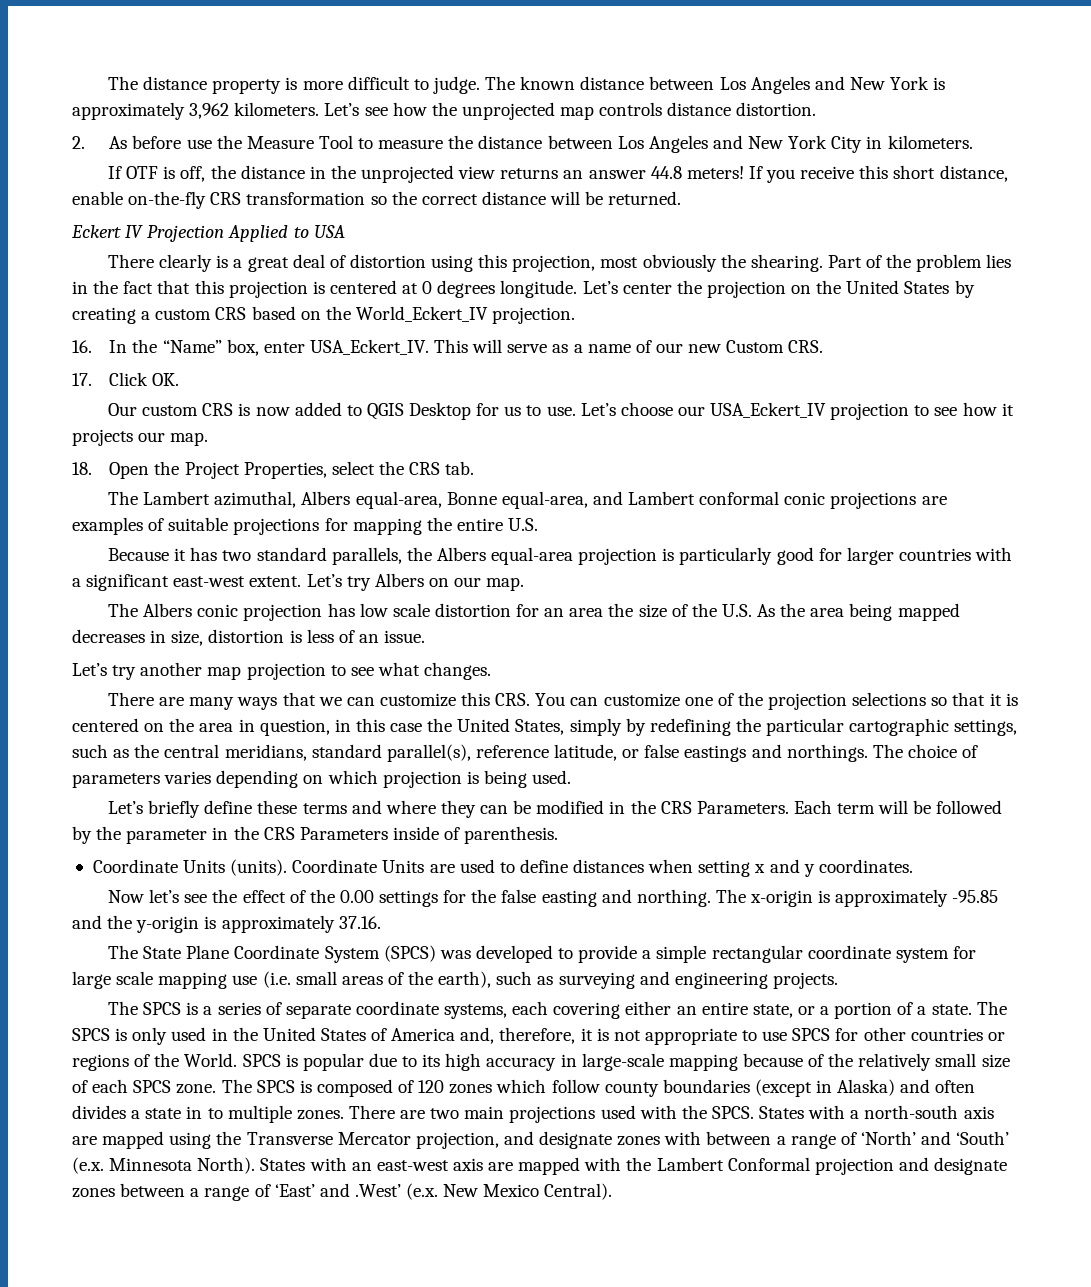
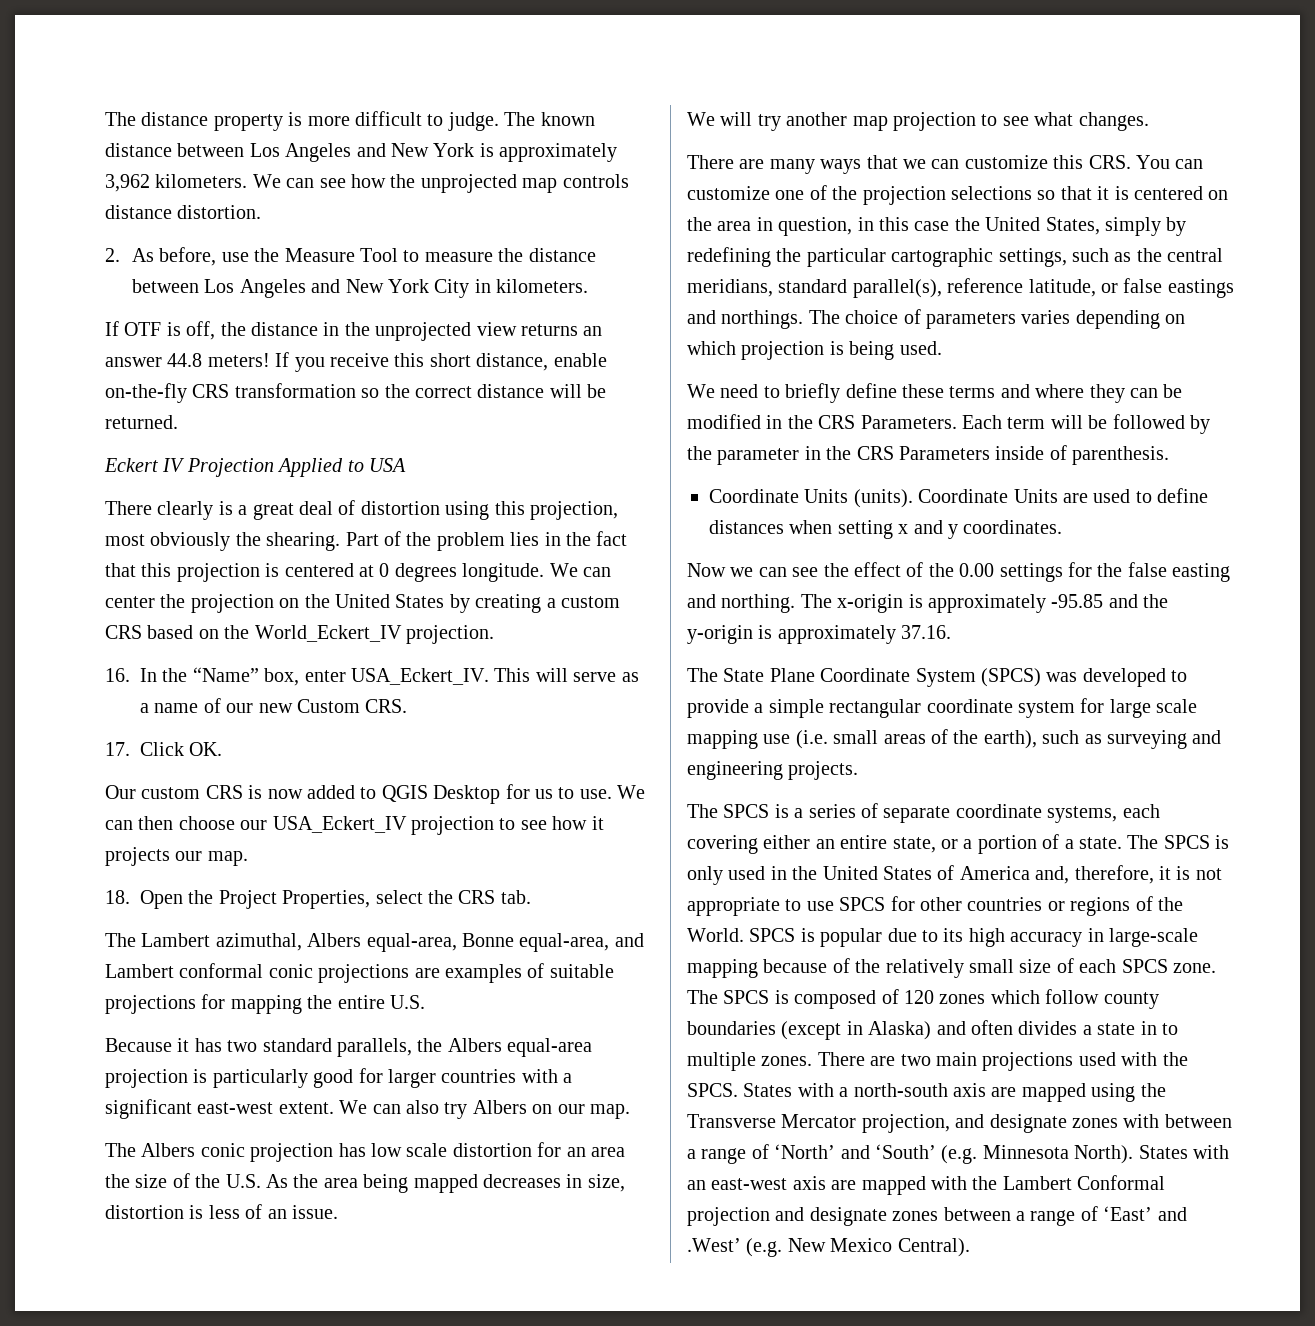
- Let’s see how the unprojected map controls distance distortion.
+ We can see how the unprojected map controls distance distortion.
- 2. As before use the Measure Tool to measure the distance between Los Angeles and New York City in kilometers.
+ 2. As before, use the Measure Tool to measure the distance between Los Angeles and New York City in kilometers.
- Let’s center the projection on the United States by creating a custom CRS based on the World_Eckert_IV projection.
+ We can center the projection on the United States by creating a custom CRS based on the World_Eckert_IV projection.
- Let’s choose our USA_Eckert_IV projection to see how it projects our map.
+ We can then choose our USA_Eckert_IV projection to see how it projects our map.
- Let’s try Albers on our map.
+ We can also try Albers on our map.
- Let’s try another map projection to see what changes.
+ We will try another map projection to see what changes.
- Let’s briefly define these terms and where they can be modified in the CRS Parameters.
+ We need to briefly define these terms and where they can be modified in the CRS Parameters.
- Now let’s see the effect of the 0.00 settings for the false easting and northing.
+ Now we can see the effect of the 0.00 settings for the false easting and northing.
- States with a north-south axis are mapped using the Transverse Mercator projection, and designate zones with between a range of ‘North’ and ‘South’ (e.x. Minnesota North).
+ States with a north-south axis are mapped using the Transverse Mercator projection, and designate zones with between a range of ‘North’ and ‘South’ (e.g. Minnesota North).
- States with an east-west axis are mapped with the Lambert Conformal projection and designate zones between a range of ‘East’ and .West’ (e.x. New Mexico Central).
+ States with an east-west axis are mapped with the Lambert Conformal projection and designate zones between a range of ‘East’ and .West’ (e.g. New Mexico Central).

